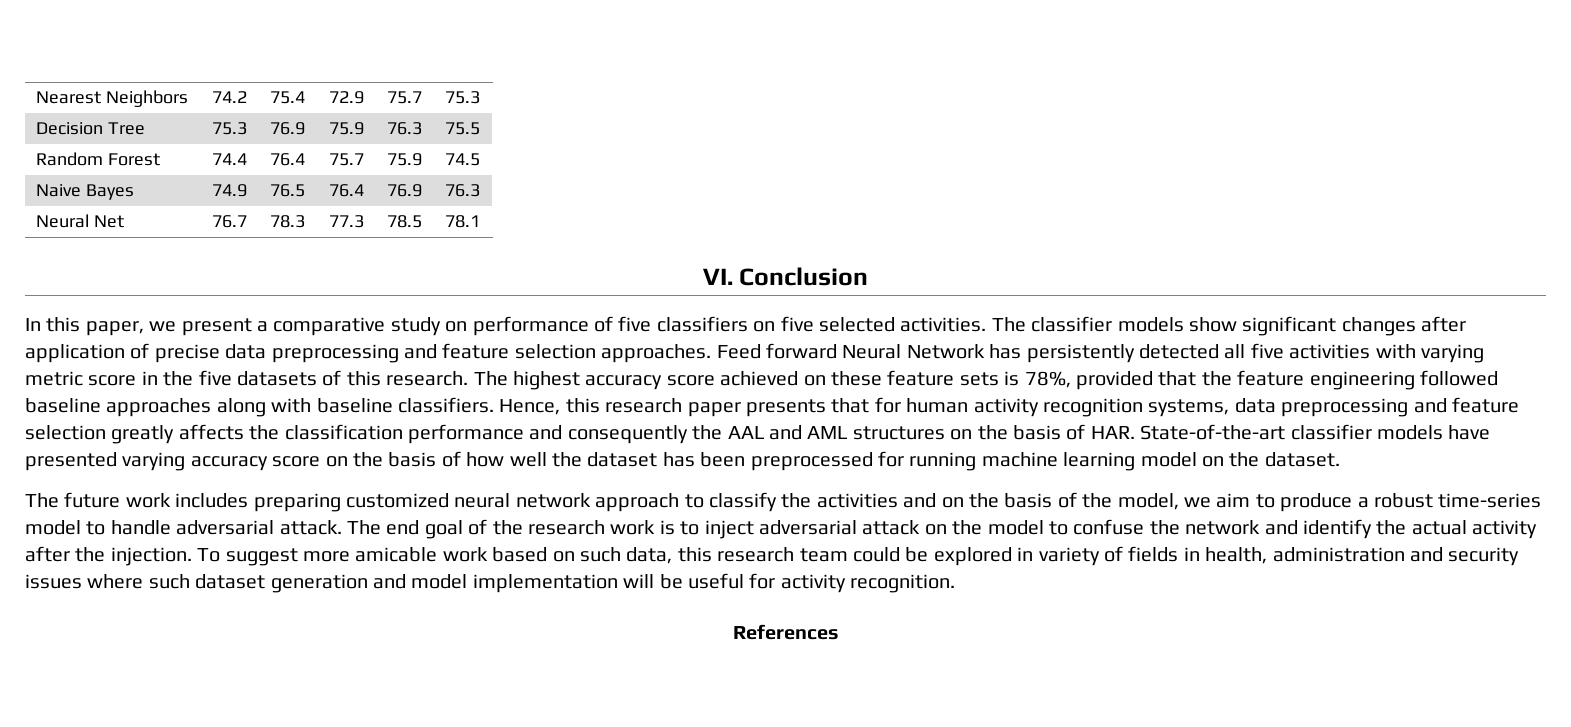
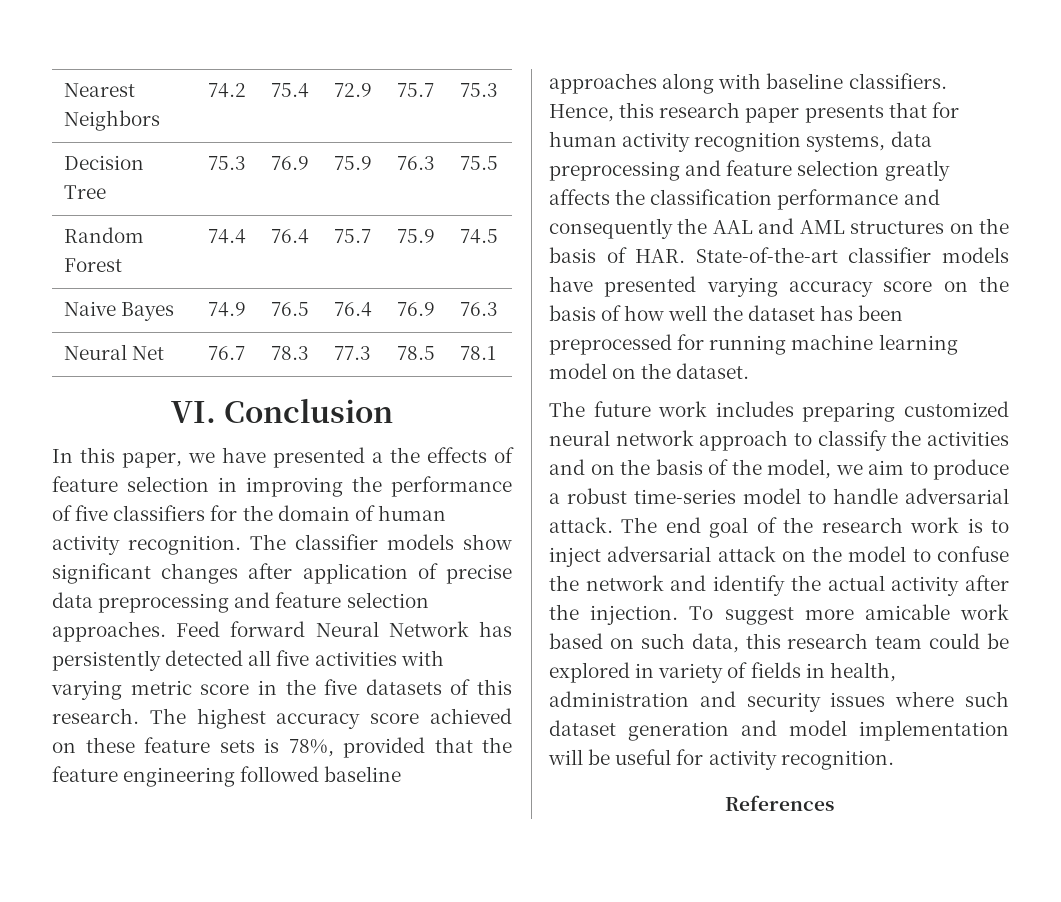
- In this paper, we present a comparative study on performance of five classifiers on five selected activities.
+ In this paper, we have presented a the effects of feature selection in improving the performance of five classifiers for the domain of human activity recognition.

